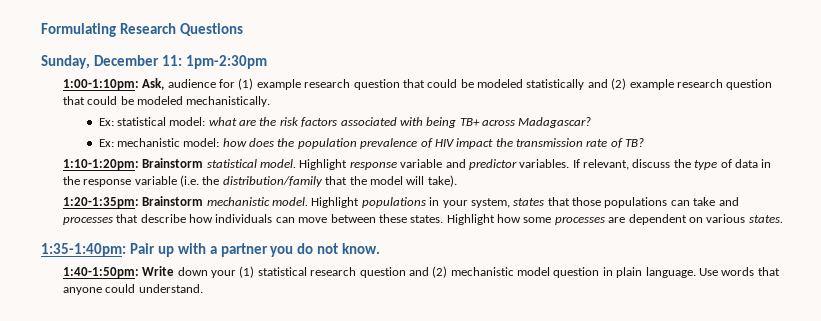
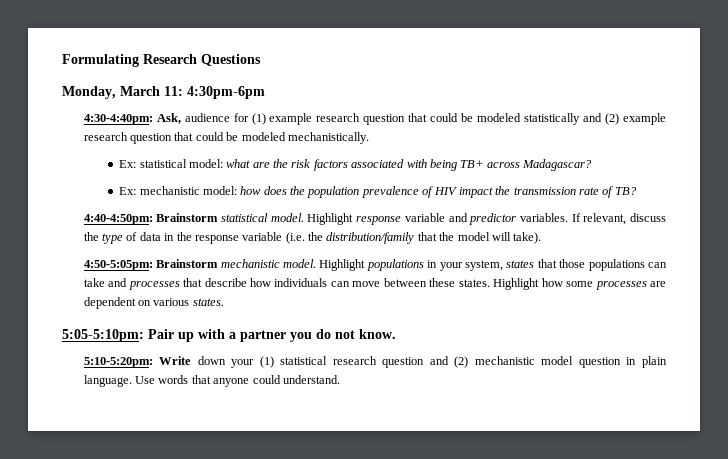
- Sunday, December 11: 1pm-2:30pm
- 1:00-1:10pm: Ask, audience for (1) example research question that could be modeled statistically and (2) example research question that could be modeled mechanistically.
+ Monday, March 11: 4:30pm-6pm
+ 4:30-4:40pm: Ask, audience for (1) example research question that could be modeled statistically and (2) example research question that could be modeled mechanistically.
- 1:10-1:20pm: Brainstorm statistical model.
+ 4:40-4:50pm: Brainstorm statistical model.
- 1:20-1:35pm: Brainstorm mechanistic model.
+ 4:50-5:05pm: Brainstorm mechanistic model.
- 1:35-1:40pm: Pair up with a partner you do not know.
+ 5:05-5:10pm: Pair up with a partner you do not know.
- 1:40-1:50pm: Write down your (1) statistical research question and (2) mechanistic model question in plain language.
+ 5:10-5:20pm: Write down your (1) statistical research question and (2) mechanistic model question in plain language.

